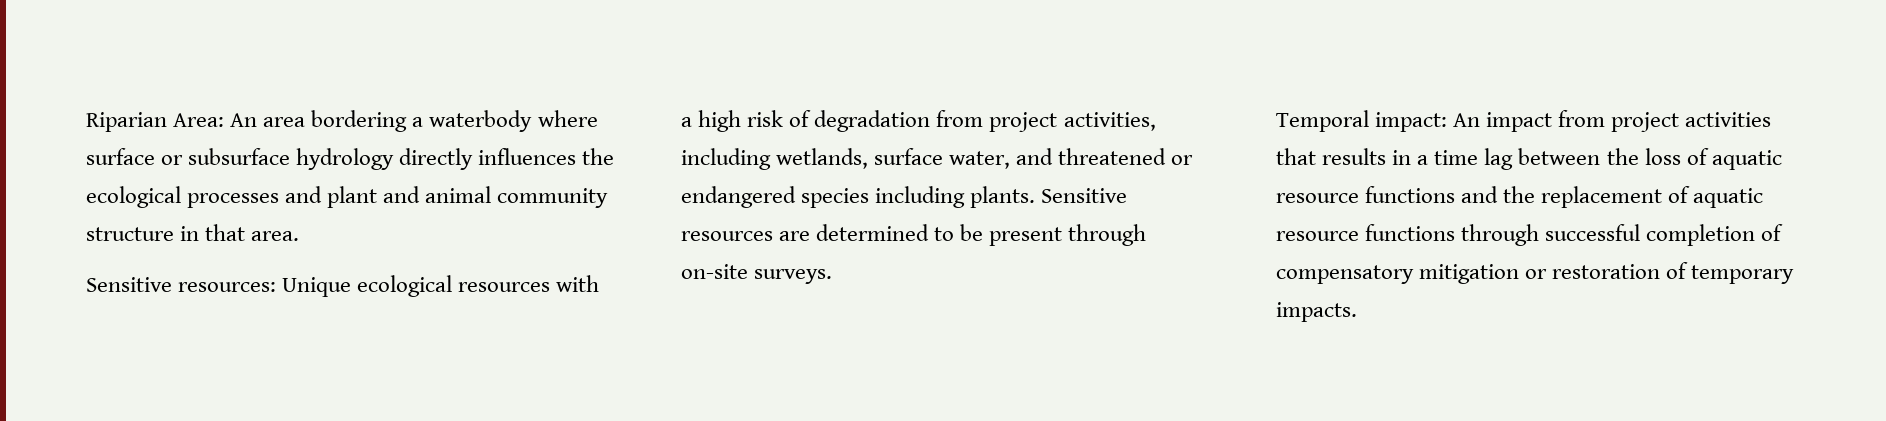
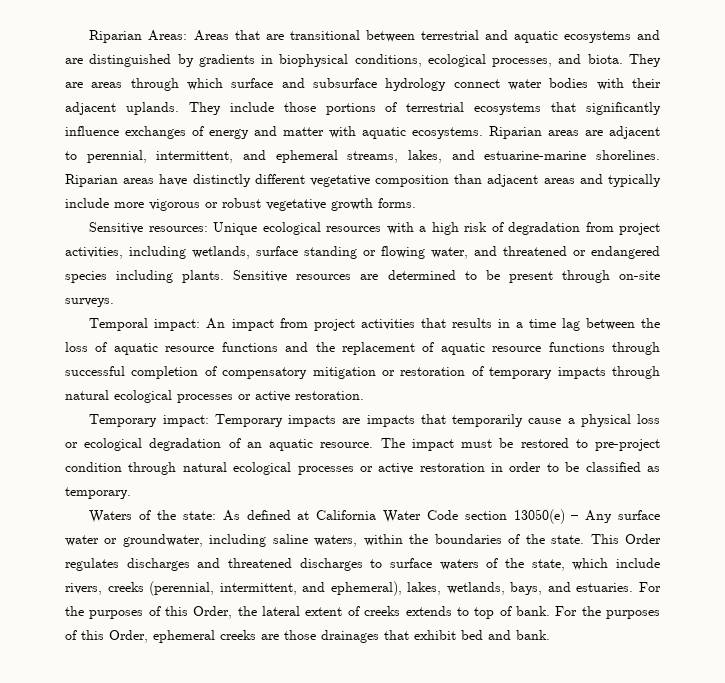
- Riparian Area: An area bordering a waterbody where surface or subsurface hydrology directly influences the ecological processes and plant and animal community structure in that area.
+ Riparian Areas: Areas that are transitional between terrestrial and aquatic ecosystems and are distinguished by gradients in biophysical conditions, ecological processes, and biota. They are areas through which surface and subsurface hydrology connect water bodies with their adjacent uplands. They include those portions of terrestrial ecosystems that significantly influence exchanges of energy and matter with aquatic ecosystems. Riparian areas are adjacent to perennial, intermittent, and ephemeral streams, lakes, and estuarine-marine shorelines. Riparian areas have distinctly different vegetative composition than adjacent areas and typically include more vigorous or robust vegetative growth forms.
- Sensitive resources: Unique ecological resources with a high risk of degradation from project activities, including wetlands, surface water, and threatened or endangered species including plants.
+ Sensitive resources: Unique ecological resources with a high risk of degradation from project activities, including wetlands, surface standing or flowing water, and threatened or endangered species including plants.
- Temporal impact: An impact from project activities that results in a time lag between the loss of aquatic resource functions and the replacement of aquatic resource functions through successful completion of compensatory mitigation or restoration of temporary impacts.
+ Temporal impact: An impact from project activities that results in a time lag between the loss of aquatic resource functions and the replacement of aquatic resource functions through successful completion of compensatory mitigation or restoration of temporary impacts through natural ecological processes or active restoration.
+ Temporary impact: Temporary impacts are impacts that temporarily cause a physical loss or ecological degradation of an aquatic resource. The impact must be restored to pre-project condition through natural ecological processes or active restoration in order to be classified as temporary.
+ Waters of the state: As defined at California Water Code section 13050(e) – Any surface water or groundwater, including saline waters, within the boundaries of the state. This Order regulates discharges and threatened discharges to surface waters of the state, which include rivers, creeks (perennial, intermittent, and ephemeral), lakes, wetlands, bays, and estuaries. For the purposes of this Order, the lateral extent of creeks extends to top of bank. For the purposes of this Order, ephemeral creeks are those drainages that exhibit bed and bank.

